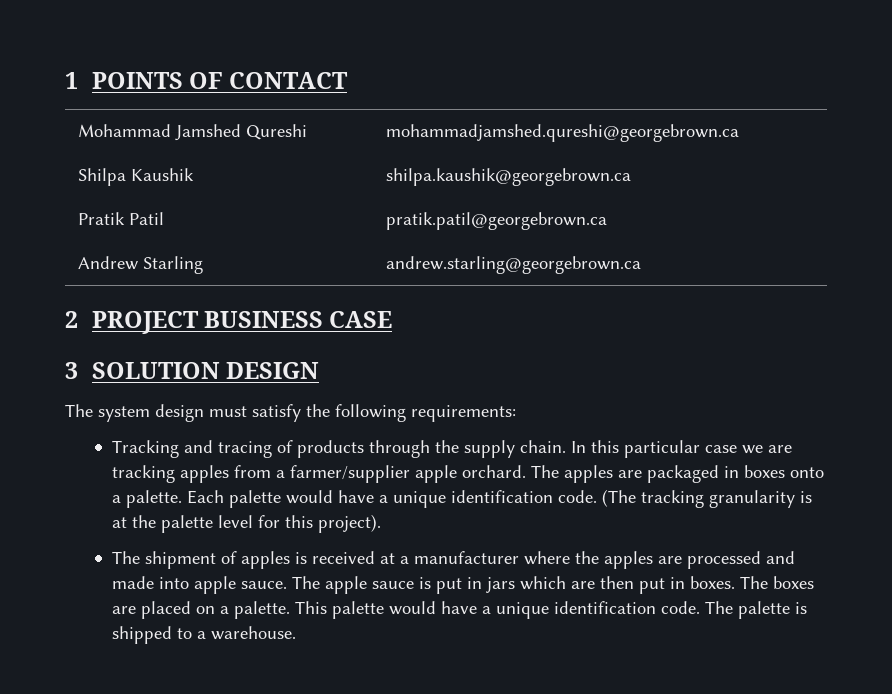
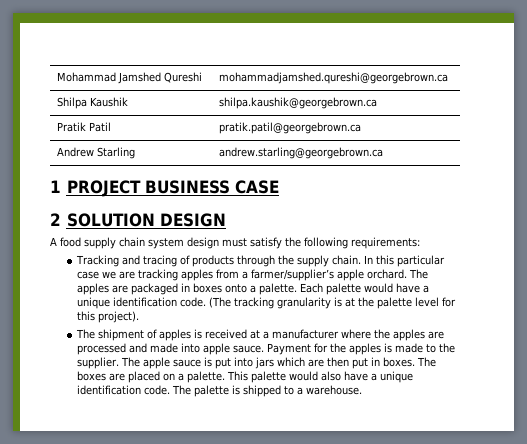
- 1 POINTS OF CONTACT
- 2 PROJECT BUSINESS CASE
+ 1 PROJECT BUSINESS CASE
- 3 SOLUTION DESIGN
+ 2 SOLUTION DESIGN
- The system design must satisfy the following requirements:
+ A food supply chain system design must satisfy the following requirements:
- In this particular case we are tracking apples from a farmer/supplier apple orchard.
+ In this particular case we are tracking apples from a farmer/supplier’s apple orchard.
+ Payment for the apples is made to the supplier.
- The apple sauce is put in jars which are then put in boxes.
+ The apple sauce is put into jars which are then put in boxes.
- This palette would have a unique identification code.
+ This palette would also have a unique identification code.

